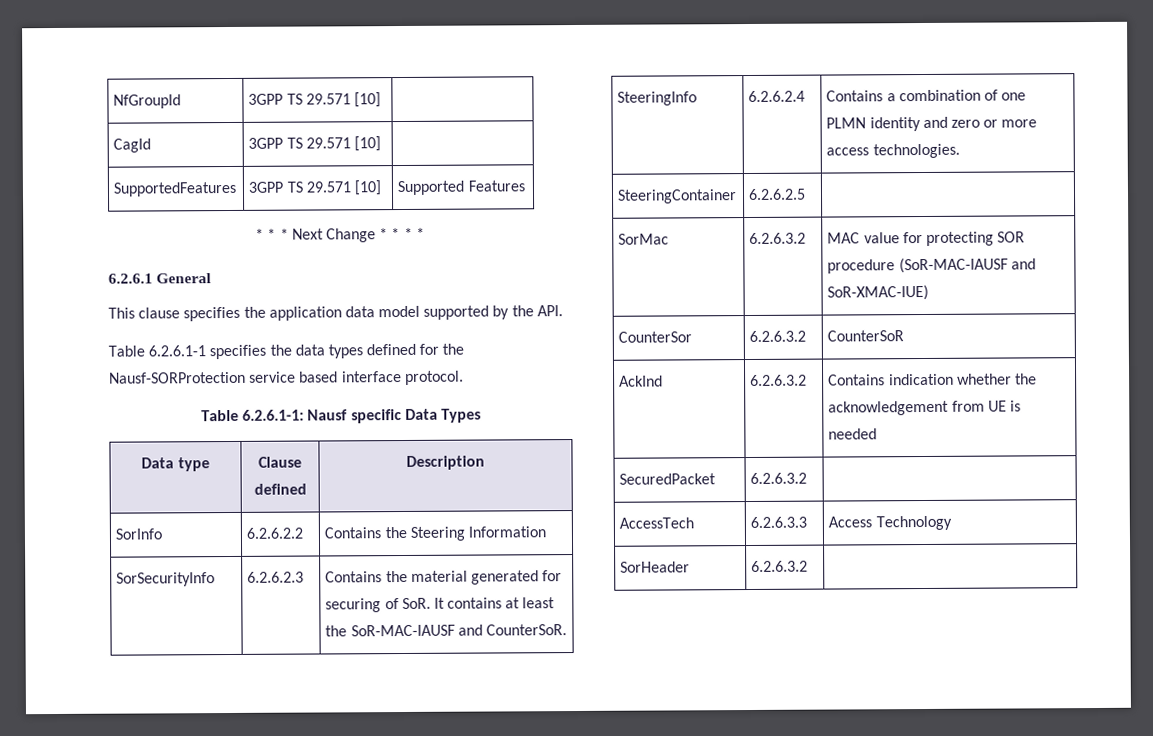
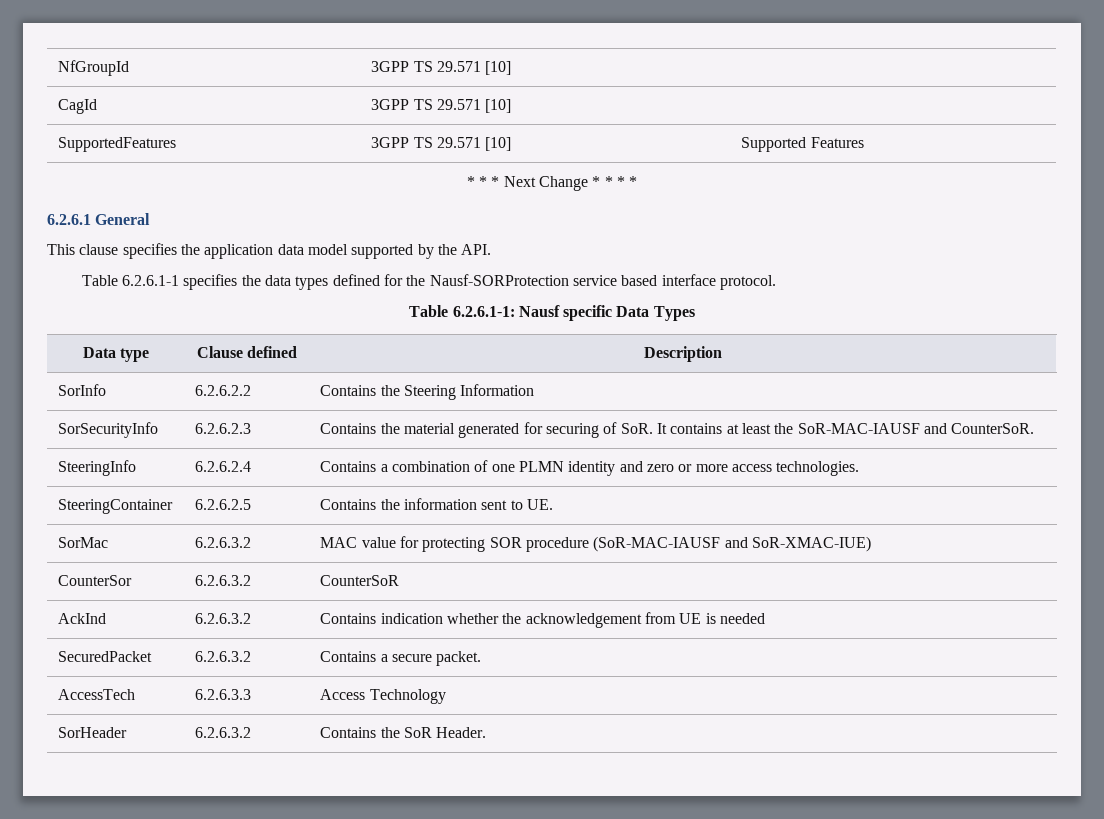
- SteeringContainer | 6.2.6.2.5 |
+ SteeringContainer | 6.2.6.2.5 | Contains the information sent to UE.
- SecuredPacket | 6.2.6.3.2 |
+ SecuredPacket | 6.2.6.3.2 | Contains a secure packet.
- SorHeader | 6.2.6.3.2 |
+ SorHeader | 6.2.6.3.2 | Contains the SoR Header.

